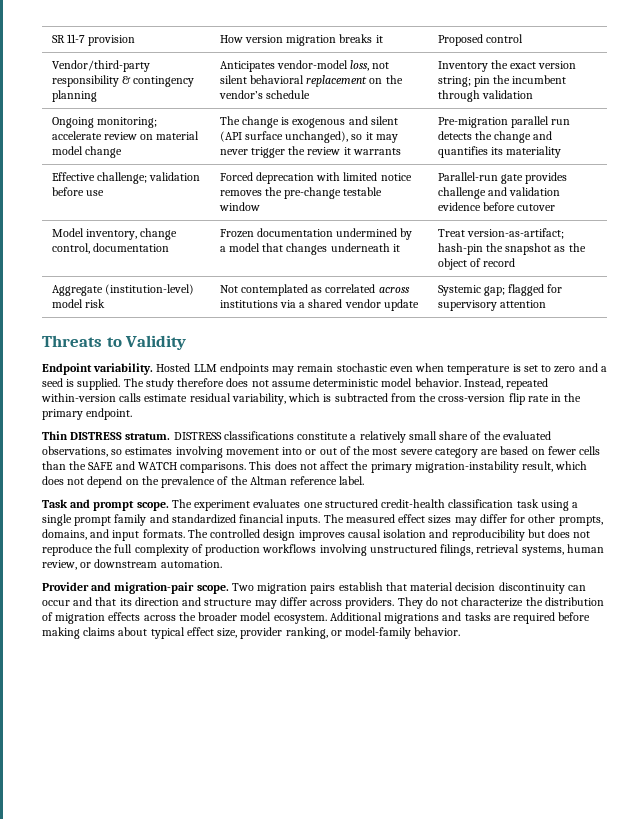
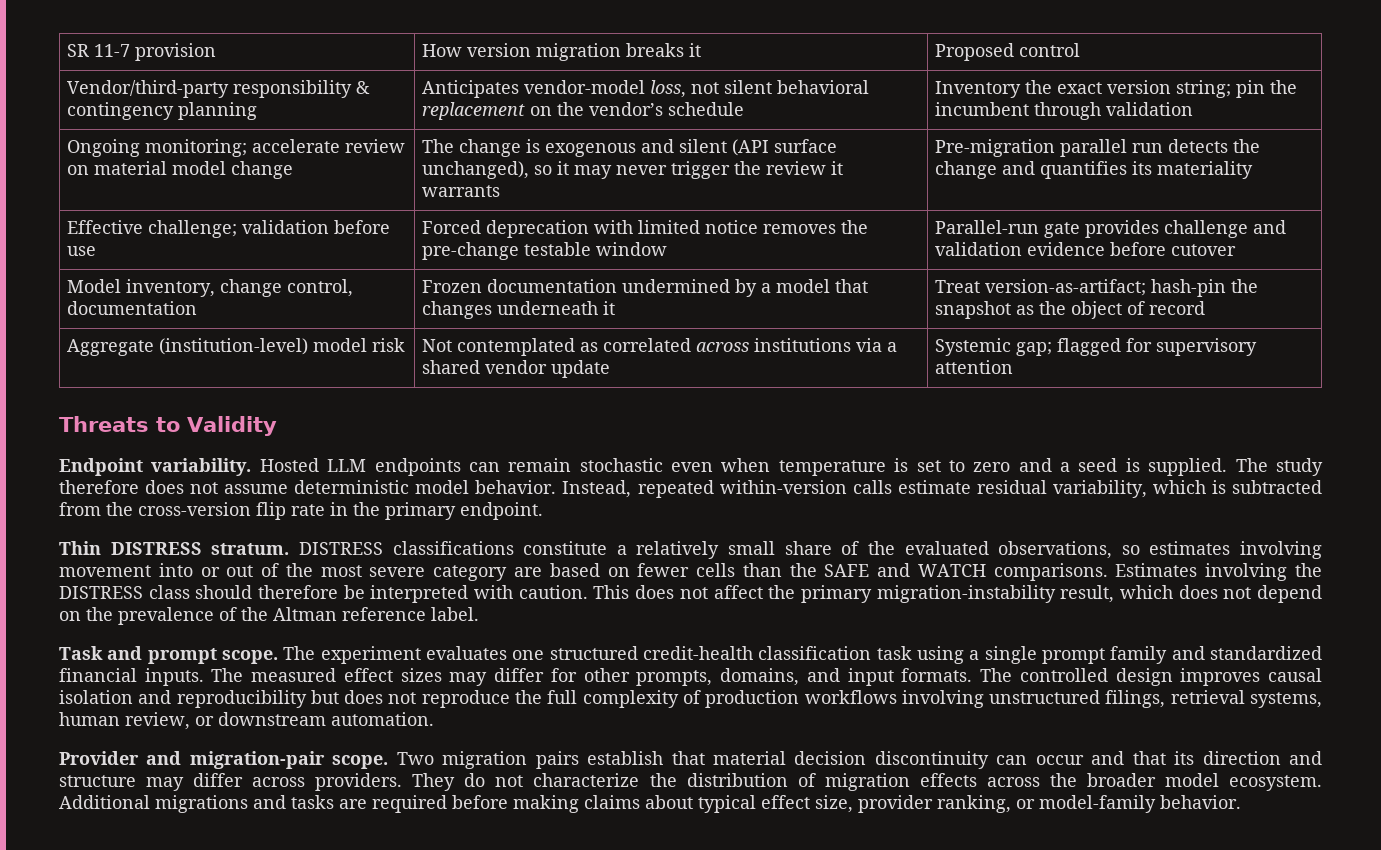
- Hosted LLM endpoints may remain stochastic even when temperature is set to zero and a seed is supplied.
+ Hosted LLM endpoints can remain stochastic even when temperature is set to zero and a seed is supplied.
+ Estimates involving the DISTRESS class should therefore be interpreted with caution.

